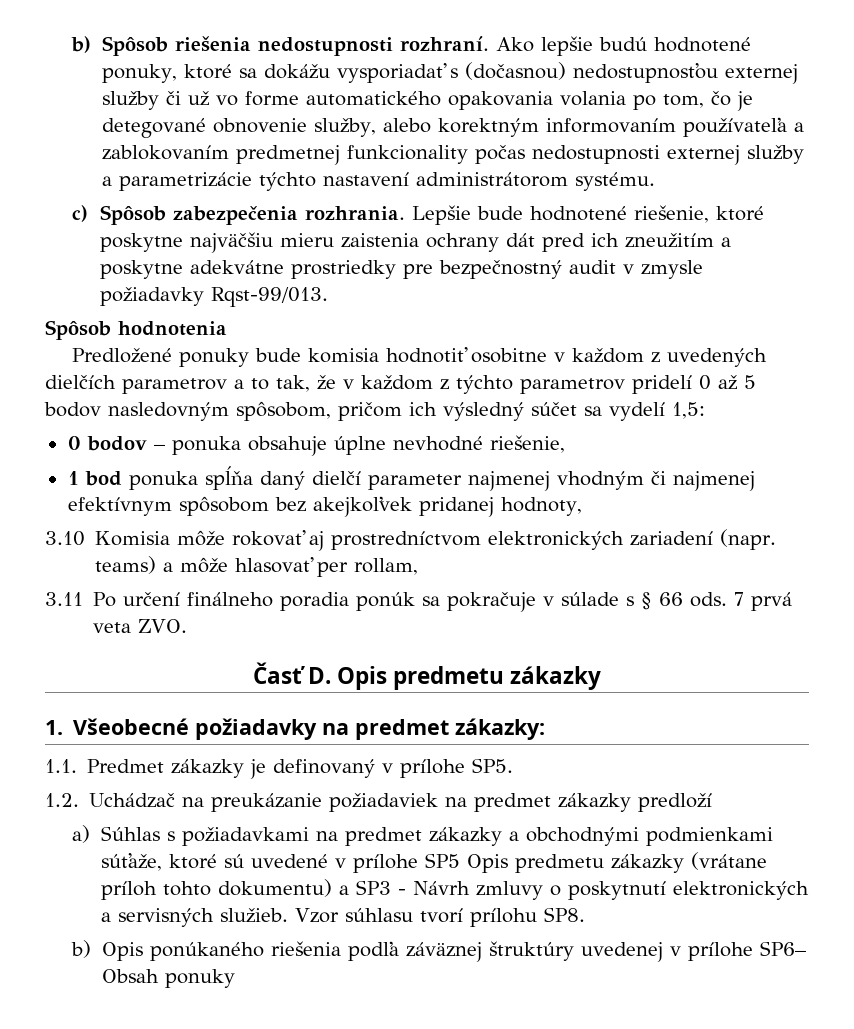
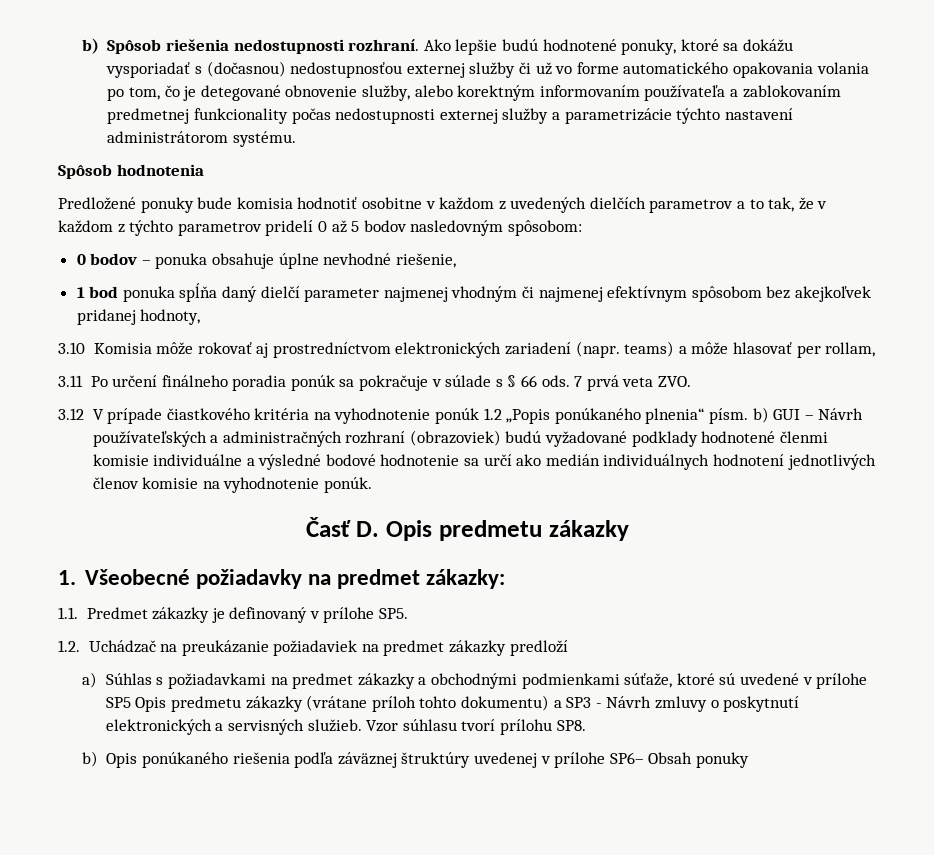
- c) Spôsob zabezpečenia rozhrania. Lepšie bude hodnotené riešenie, ktoré poskytne najväčšiu mieru zaistenia ochrany dát pred ich zneužitím a poskytne adekvátne prostriedky pre bezpečnostný audit v zmysle požiadavky Rqst-99/013.
- Predložené ponuky bude komisia hodnotiť osobitne v každom z uvedených dielčích parametrov a to tak, že v každom z týchto parametrov pridelí 0 až 5 bodov nasledovným spôsobom, pričom ich výsledný súčet sa vydelí 1,5:
+ Predložené ponuky bude komisia hodnotiť osobitne v každom z uvedených dielčích parametrov a to tak, že v každom z týchto parametrov pridelí 0 až 5 bodov nasledovným spôsobom:
+ 3.12 V prípade čiastkového kritéria na vyhodnotenie ponúk 1.2 „Popis ponúkaného plnenia“ písm. b) GUI – Návrh používateľských a administračných rozhraní (obrazoviek) budú vyžadované podklady hodnotené členmi komisie individuálne a výsledné bodové hodnotenie sa určí ako medián individuálnych hodnotení jednotlivých členov komisie na vyhodnotenie ponúk.

